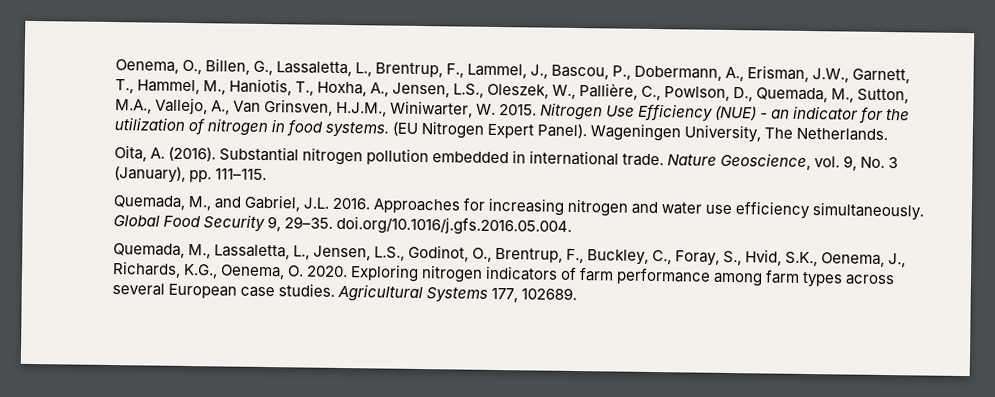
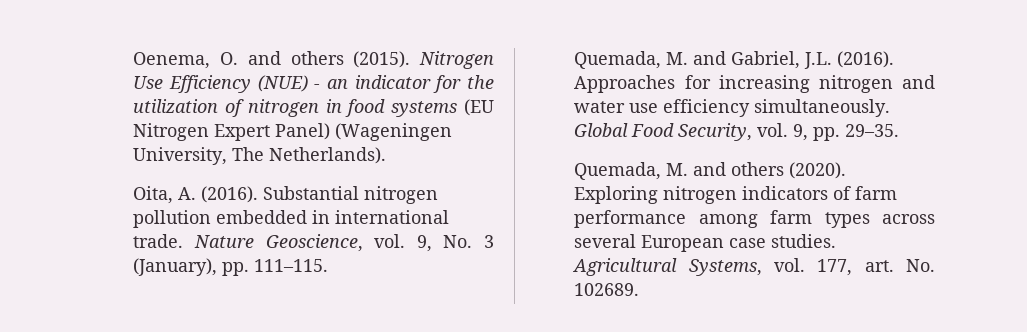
- Oenema, O., Billen, G., Lassaletta, L., Brentrup, F., Lammel, J., Bascou, P., Dobermann, A., Erisman, J.W., Garnett, T., Hammel, M., Haniotis, T., Hoxha, A., Jensen, L.S., Oleszek, W., Pallière, C., Powlson, D., Quemada, M., Sutton, M.A., Vallejo, A., Van Grinsven, H.J.M., Winiwarter, W. 2015.
+ Oenema, O. and others (2015).
- Nitrogen Use Efficiency (NUE) - an indicator for the utilization of nitrogen in food systems. (EU Nitrogen Expert Panel). Wageningen University, The Netherlands.
+ Nitrogen Use Efficiency (NUE) - an indicator for the utilization of nitrogen in food systems (EU Nitrogen Expert Panel) (Wageningen University, The Netherlands).
- Quemada, M., and Gabriel, J.L. 2016.
+ Quemada, M. and Gabriel, J.L. (2016).
- Global Food Security 9, 29–35. doi.org/10.1016/j.gfs.2016.05.004.
- Quemada, M., Lassaletta, L., Jensen, L.S., Godinot, O., Brentrup, F., Buckley, C., Foray, S., Hvid, S.K., Oenema, J., Richards, K.G., Oenema, O. 2020.
+ Global Food Security, vol. 9, pp. 29–35.
+ Quemada, M. and others (2020).
- Agricultural Systems 177, 102689.
+ Agricultural Systems, vol. 177, art. No. 102689.

